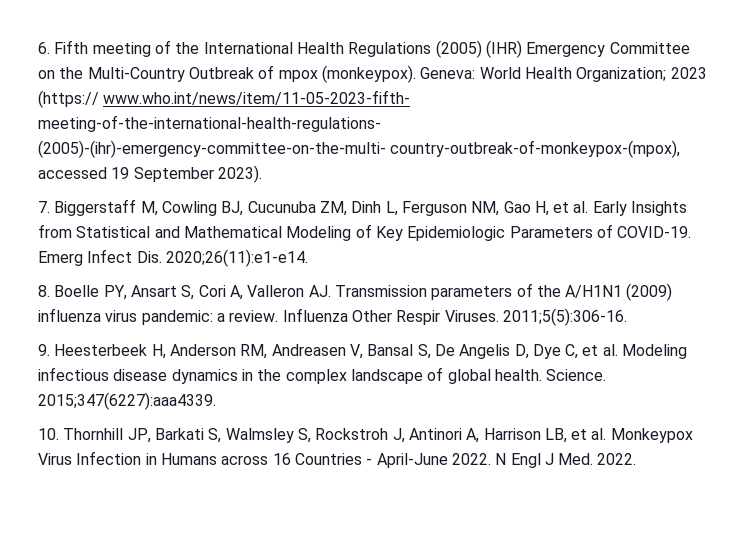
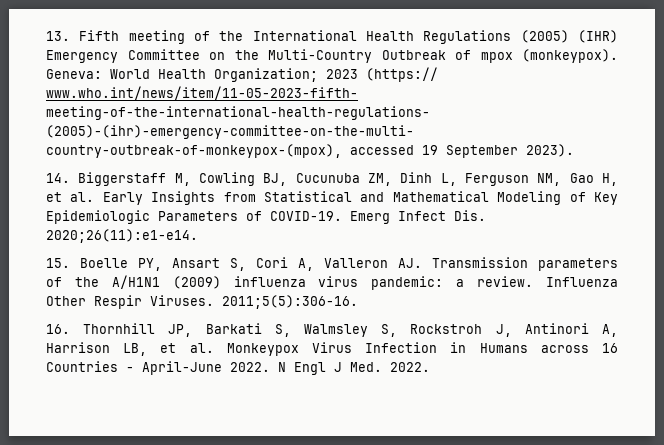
- 6. Fifth meeting of the International Health Regulations (2005) (IHR) Emergency Committee on the Multi-Country Outbreak of mpox (monkeypox).
+ 13. Fifth meeting of the International Health Regulations (2005) (IHR) Emergency Committee on the Multi-Country Outbreak of mpox (monkeypox).
- 7. Biggerstaff M, Cowling BJ, Cucunuba ZM, Dinh L, Ferguson NM, Gao H, et al. Early Insights from Statistical and Mathematical Modeling of Key Epidemiologic Parameters of COVID-19.
+ 14. Biggerstaff M, Cowling BJ, Cucunuba ZM, Dinh L, Ferguson NM, Gao H, et al. Early Insights from Statistical and Mathematical Modeling of Key Epidemiologic Parameters of COVID-19.
- 8. Boelle PY, Ansart S, Cori A, Valleron AJ. Transmission parameters of the A/H1N1 (2009) influenza virus pandemic: a review.
+ 15. Boelle PY, Ansart S, Cori A, Valleron AJ. Transmission parameters of the A/H1N1 (2009) influenza virus pandemic: a review.
- 9. Heesterbeek H, Anderson RM, Andreasen V, Bansal S, De Angelis D, Dye C, et al. Modeling infectious disease dynamics in the complex landscape of global health. Science. 2015;347(6227):aaa4339.
- 10. Thornhill JP, Barkati S, Walmsley S, Rockstroh J, Antinori A, Harrison LB, et al. Monkeypox Virus Infection in Humans across 16 Countries - April-June 2022.
+ 16. Thornhill JP, Barkati S, Walmsley S, Rockstroh J, Antinori A, Harrison LB, et al. Monkeypox Virus Infection in Humans across 16 Countries - April-June 2022.

